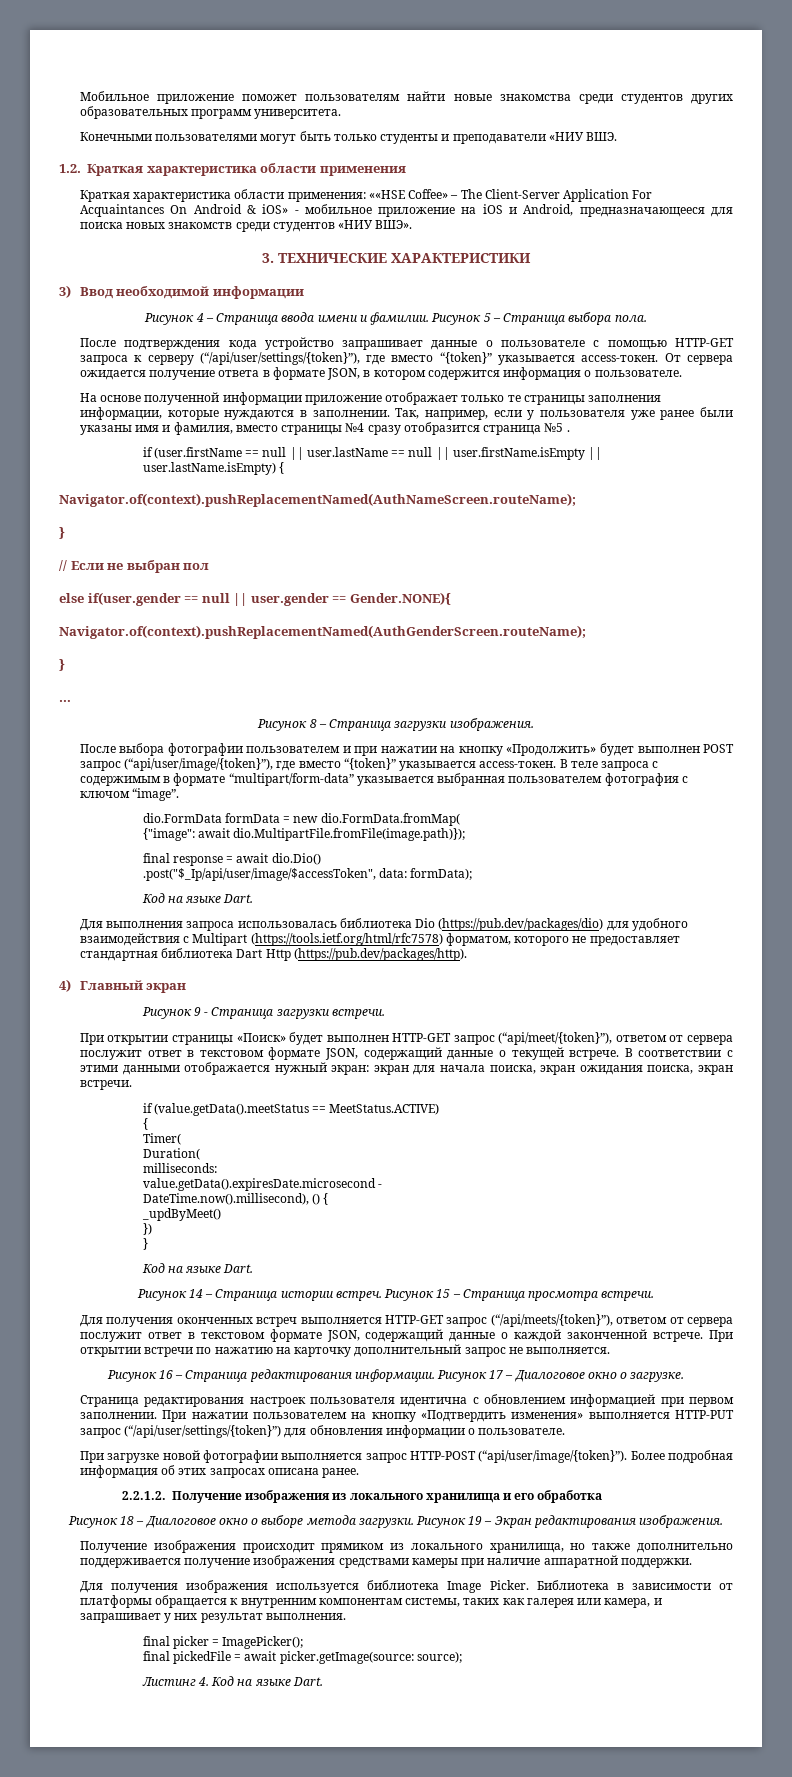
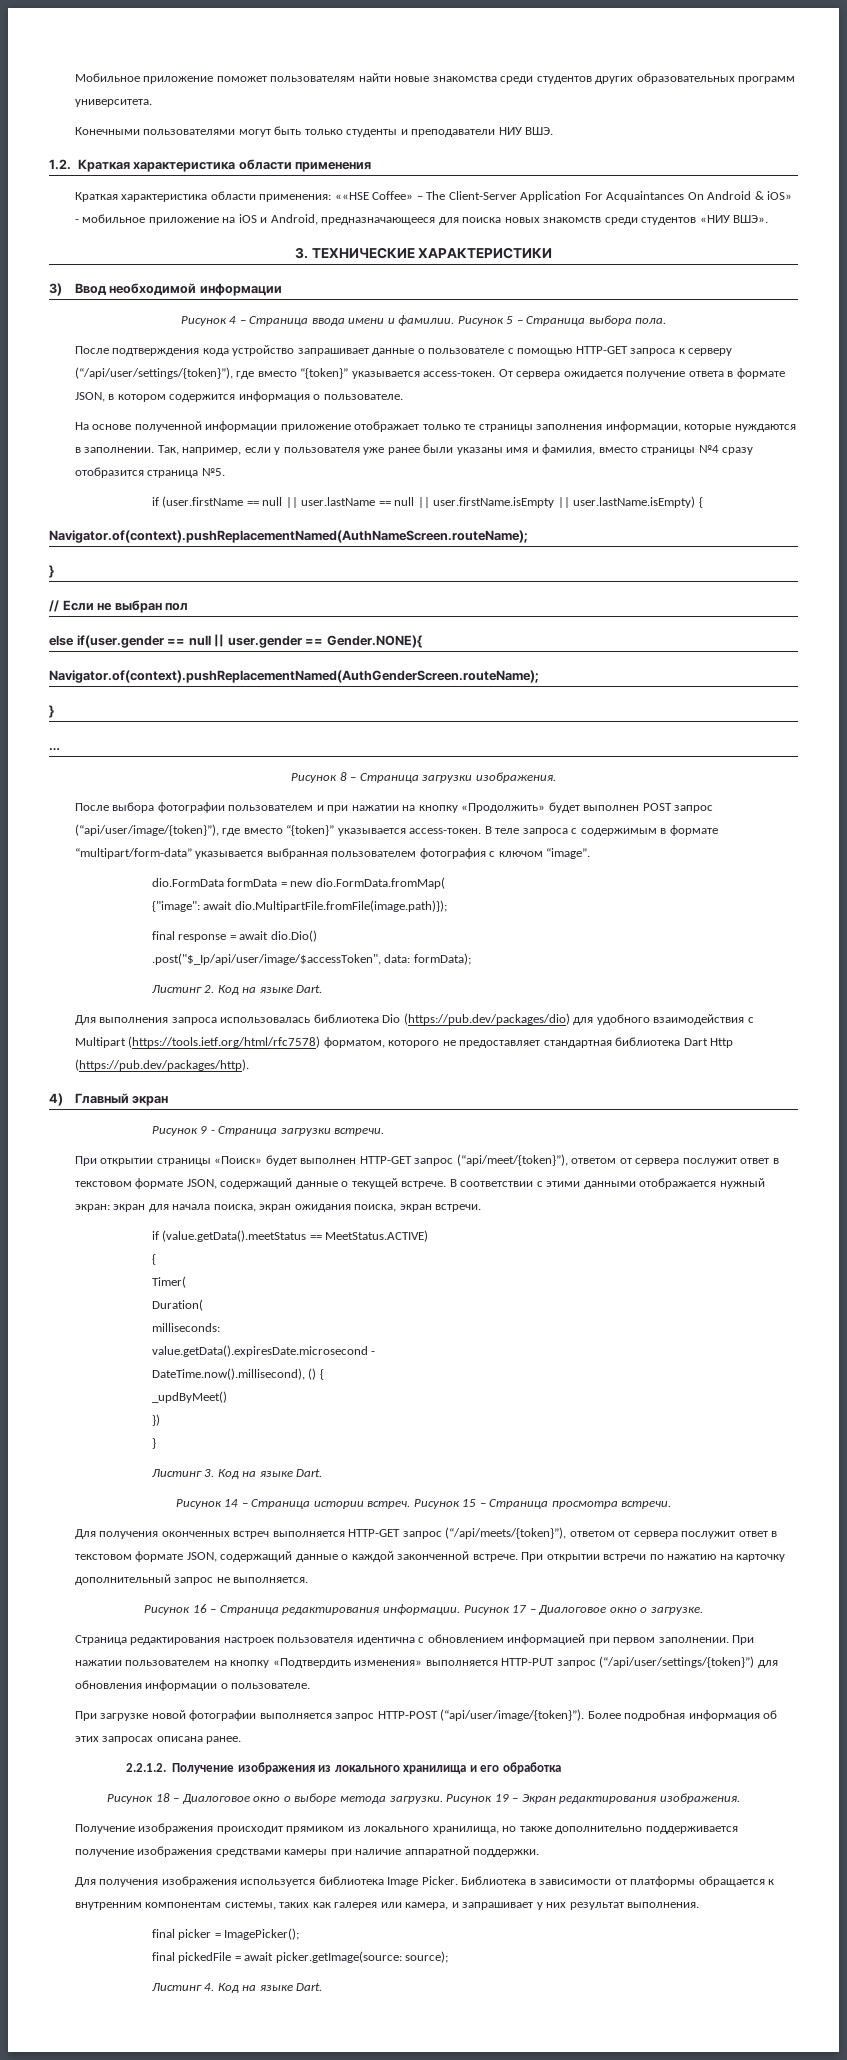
- Конечными пользователями могут быть только студенты и преподаватели «НИУ ВШЭ.
+ Конечными пользователями могут быть только студенты и преподаватели НИУ ВШЭ.
- Так, например, если у пользователя уже ранее были указаны имя и фамилия, вместо страницы №4 сразу отобразится страница №5 .
+ Так, например, если у пользователя уже ранее были указаны имя и фамилия, вместо страницы №4 сразу отобразится страница №5.
  .post("$_Ip/api/user/image/$accessToken", data: formData);
- Код на языке Dart.
+ Листинг 2. Код на языке Dart.
  })
  }
- Код на языке Dart.
+ Листинг 3. Код на языке Dart.

